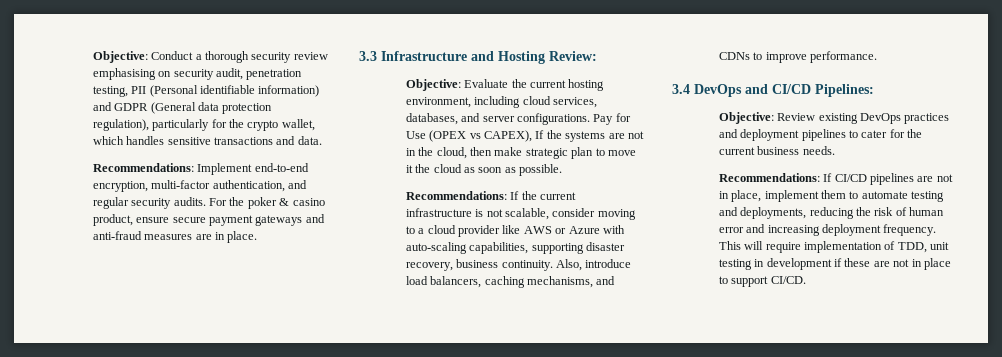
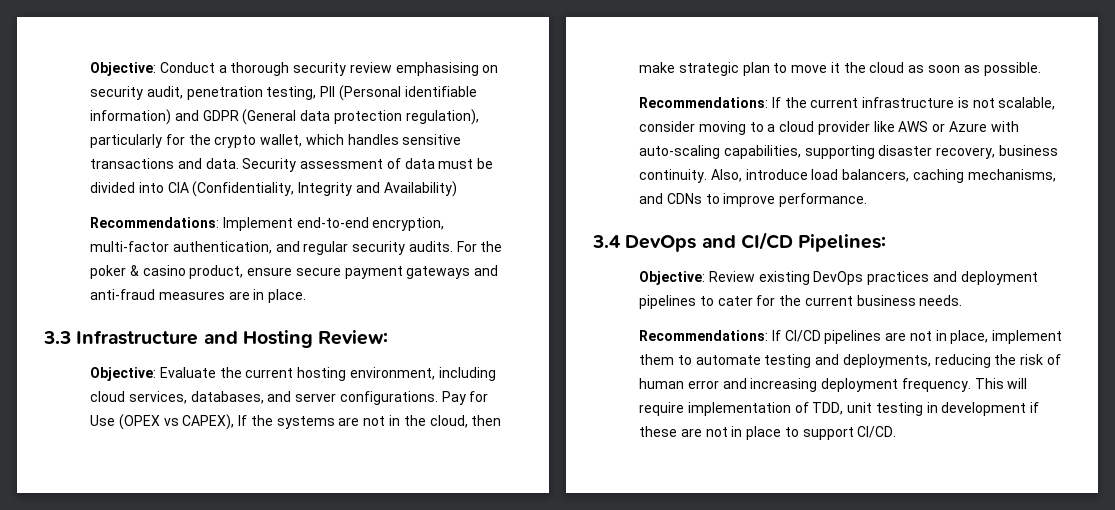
+ Security assessment of data must be divided into CIA (Confidentiality, Integrity and Availability)

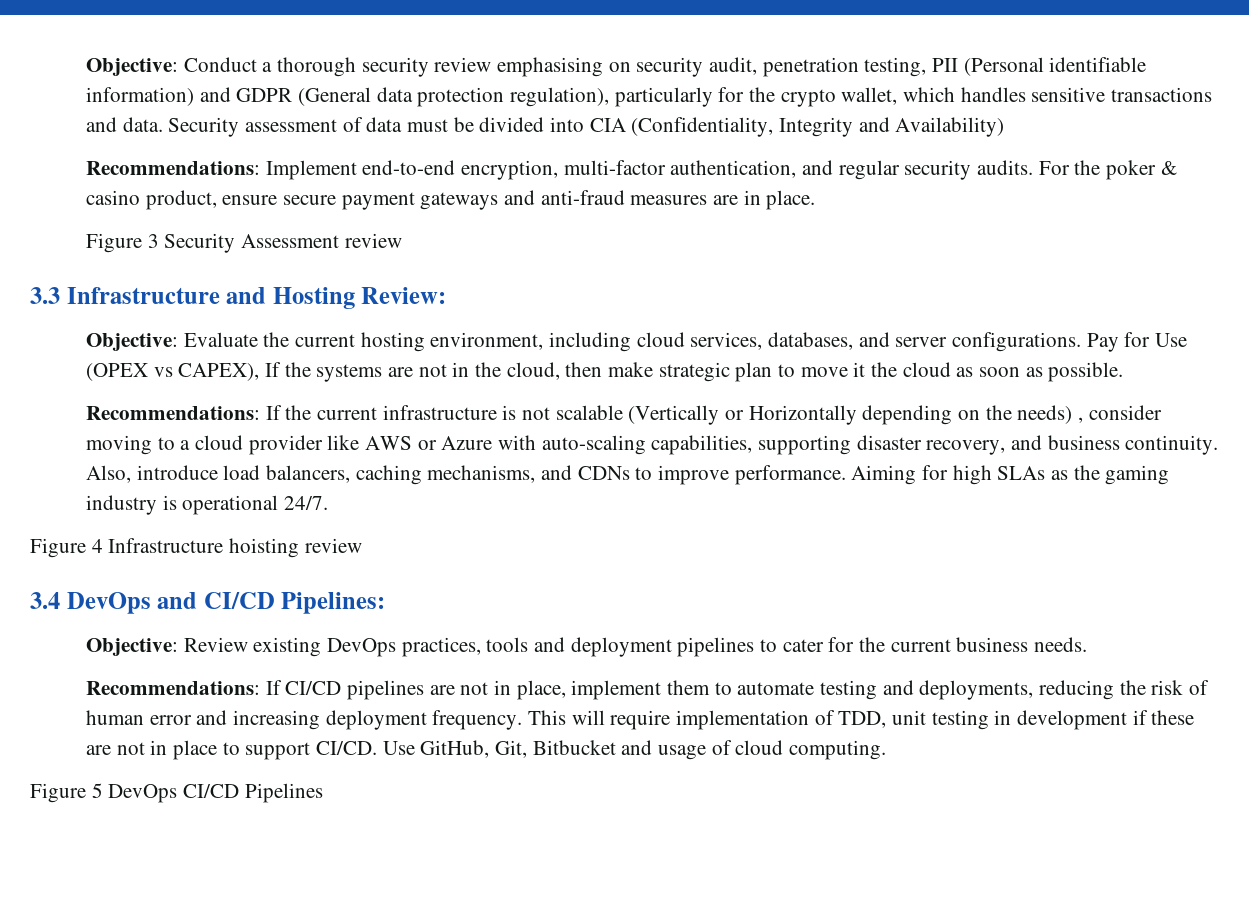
+ Figure 3 Security Assessment review
- Recommendations: If the current infrastructure is not scalable, consider moving to a cloud provider like AWS or Azure with auto-scaling capabilities, supporting disaster recovery, business continuity.
+ Recommendations: If the current infrastructure is not scalable (Vertically or Horizontally depending on the needs) , consider moving to a cloud provider like AWS or Azure with auto-scaling capabilities, supporting disaster recovery, and business continuity.
+ Aiming for high SLAs as the gaming industry is operational 24/7.
+ Figure 4 Infrastructure hoisting review
- Objective: Review existing DevOps practices and deployment pipelines to cater for the current business needs.
+ Objective: Review existing DevOps practices, tools and deployment pipelines to cater for the current business needs.
+ Use GitHub, Git, Bitbucket and usage of cloud computing.
+ Figure 5 DevOps CI/CD Pipelines

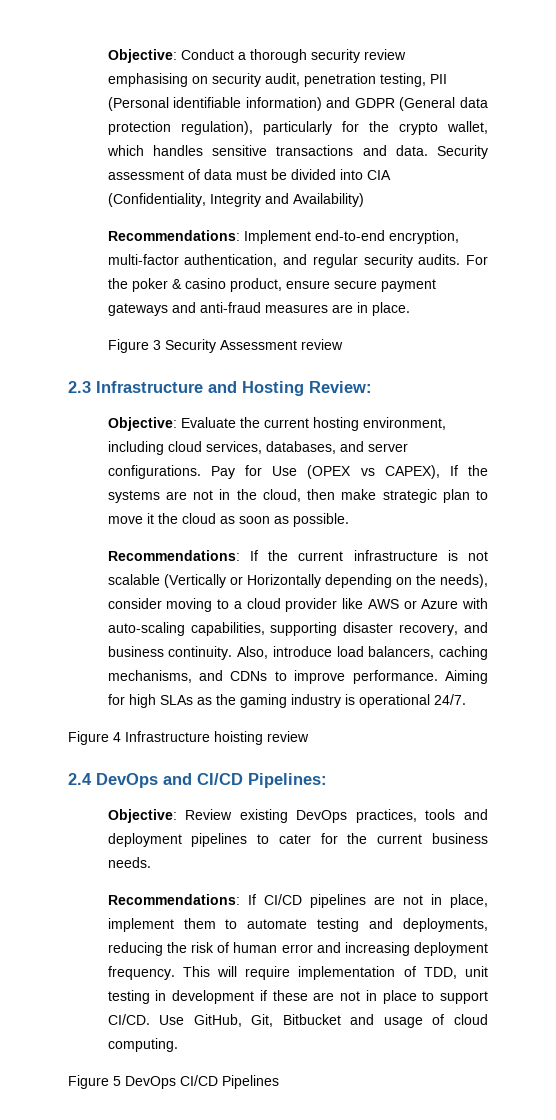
- 3.3 Infrastructure and Hosting Review:
+ 2.3 Infrastructure and Hosting Review:
- Recommendations: If the current infrastructure is not scalable (Vertically or Horizontally depending on the needs) , consider moving to a cloud provider like AWS or Azure with auto-scaling capabilities, supporting disaster recovery, and business continuity.
+ Recommendations: If the current infrastructure is not scalable (Vertically or Horizontally depending on the needs), consider moving to a cloud provider like AWS or Azure with auto-scaling capabilities, supporting disaster recovery, and business continuity.
- 3.4 DevOps and CI/CD Pipelines:
+ 2.4 DevOps and CI/CD Pipelines:

